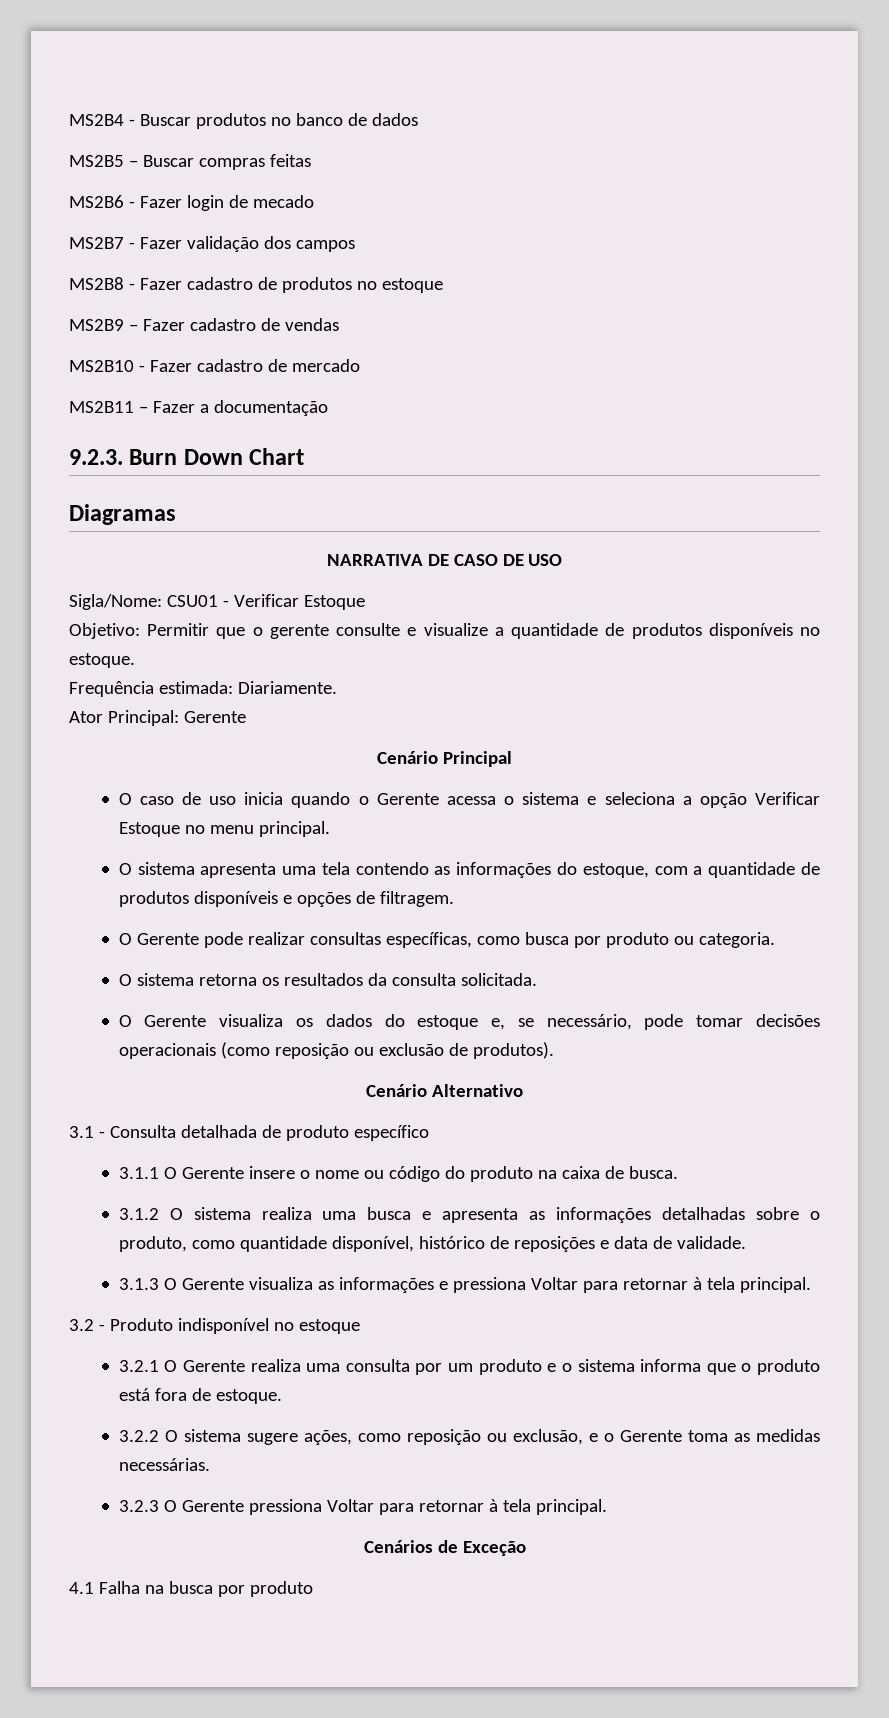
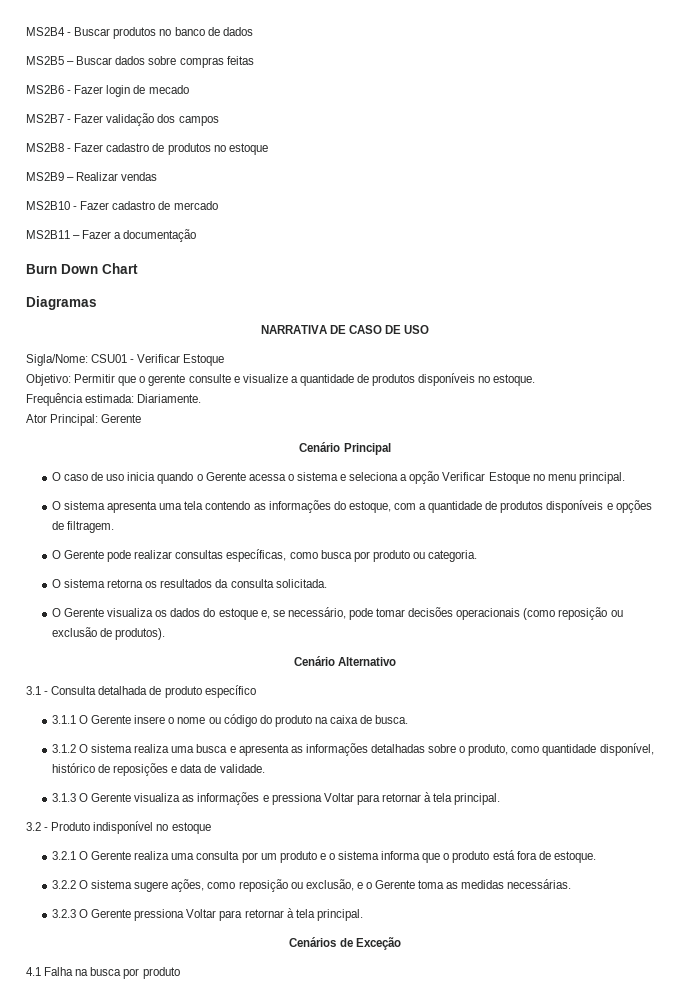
- MS2B5 – Buscar compras feitas
+ MS2B5 – Buscar dados sobre compras feitas
- MS2B9 – Fazer cadastro de vendas
+ MS2B9 – Realizar vendas
- 9.2.3. Burn Down Chart
+ Burn Down Chart

